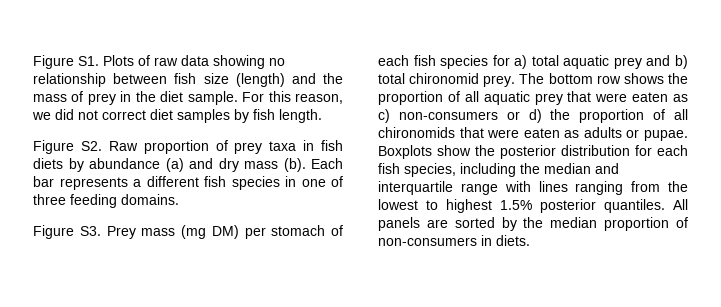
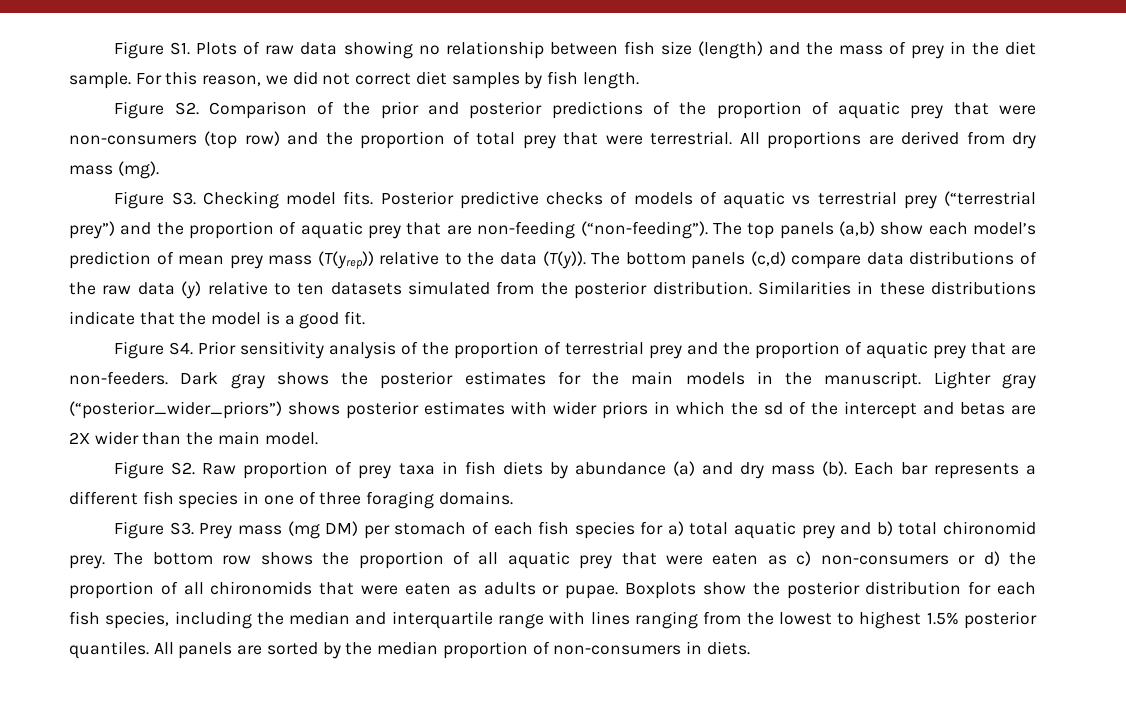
+ Figure S2. Comparison of the prior and posterior predictions of the proportion of aquatic prey that were non-consumers (top row) and the proportion of total prey that were terrestrial. All proportions are derived from dry mass (mg).
+ Figure S3. Checking model fits. Posterior predictive checks of models of aquatic vs terrestrial prey (“terrestrial prey”) and the proportion of aquatic prey that are non-feeding (“non-feeding”). The top panels (a,b) show each model’s prediction of mean prey mass (T(yrep)) relative to the data (T(y)). The bottom panels (c,d) compare data distributions of the raw data (y) relative to ten datasets simulated from the posterior distribution. Similarities in these distributions indicate that the model is a good fit.
+ Figure S4. Prior sensitivity analysis of the proportion of terrestrial prey and the proportion of aquatic prey that are non-feeders. Dark gray shows the posterior estimates for the main models in the manuscript. Lighter gray (“posterior_wider_priors”) shows posterior estimates with wider priors in which the sd of the intercept and betas are 2X wider than the main model.
- Each bar represents a different fish species in one of three feeding domains.
+ Each bar represents a different fish species in one of three foraging domains.

